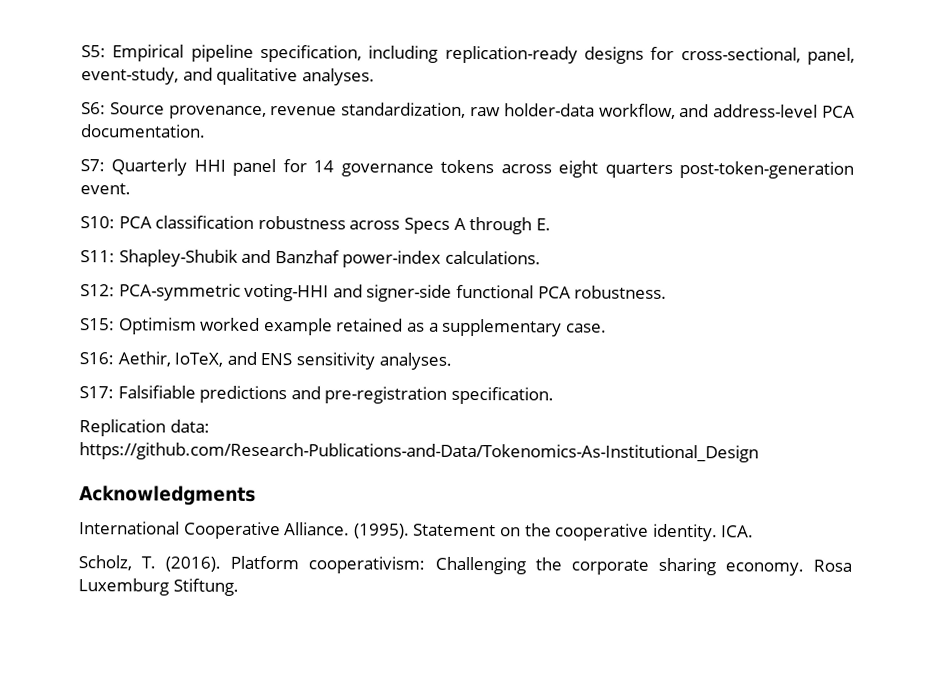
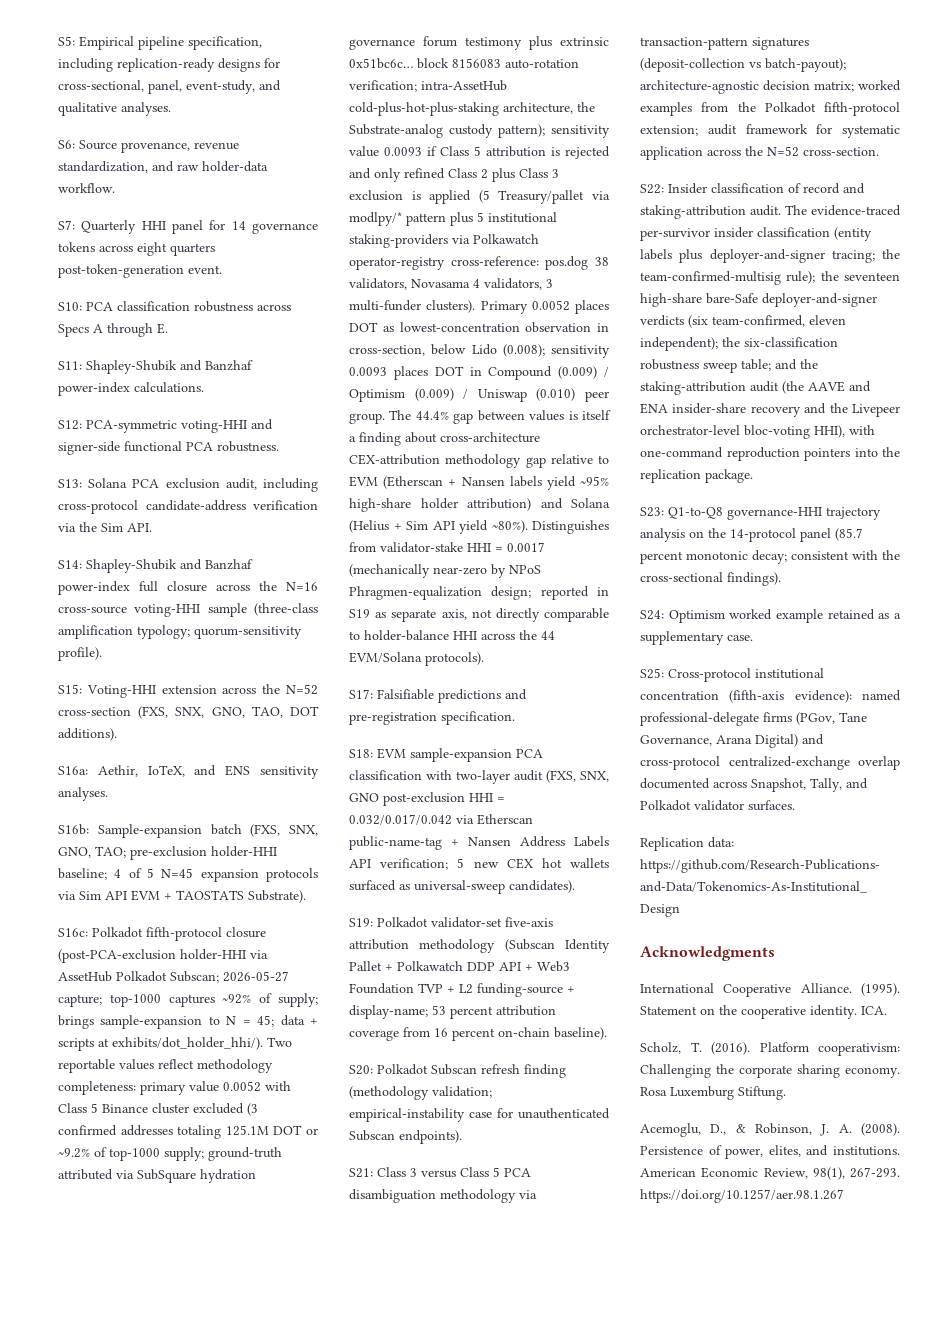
- S6: Source provenance, revenue standardization, raw holder-data workflow, and address-level PCA documentation.
+ S6: Source provenance, revenue standardization, and raw holder-data workflow.
- S15: Optimism worked example retained as a supplementary case.
+ S13: Solana PCA exclusion audit, including cross-protocol candidate-address verification via the Sim API.
+ S14: Shapley-Shubik and Banzhaf power-index full closure across the N=16 cross-source voting-HHI sample (three-class amplification typology; quorum-sensitivity profile).
+ S15: Voting-HHI extension across the N=52 cross-section (FXS, SNX, GNO, TAO, DOT additions).
+ S16a: Aethir, IoTeX, and ENS sensitivity analyses.
+ S16b: Sample-expansion batch (FXS, SNX, GNO, TAO; pre-exclusion holder-HHI baseline; 4 of 5 N=45 expansion protocols via Sim API EVM + TAOSTATS Substrate).
+ S16c: Polkadot fifth-protocol closure (post-PCA-exclusion holder-HHI via AssetHub Polkadot Subscan; 2026-05-27 capture; top-1000 captures ~92% of supply; brings sample-expansion to N = 45; data + scripts at exhibits/dot_holder_hhi/). Two reportable values reflect methodology completeness: primary value 0.0052 with Class 5 Binance cluster excluded (3 confirmed addresses totaling 125.1M DOT or ~9.2% of top-1000 supply; ground-truth attributed via SubSquare hydration governance forum testimony plus extrinsic 0x51bc6c… block 8156083 auto-rotation verification; intra-AssetHub cold-plus-hot-plus-staking architecture, the Substrate-analog custody pattern); sensitivity value 0.0093 if Class 5 attribution is rejected and only refined Class 2 plus Class 3 exclusion is applied (5 Treasury/pallet via modlpy/* pattern plus 5 institutional staking-providers via Polkawatch operator-registry cross-reference: pos.dog 38 validators, Novasama 4 validators, 3 multi-funder clusters). Primary 0.0052 places DOT as lowest-concentration observation in cross-section, below Lido (0.008); sensitivity 0.0093 places DOT in Compound (0.009) / Optimism (0.009) / Uniswap (0.010) peer group. The 44.4% gap between values is itself a finding about cross-architecture CEX-attribution methodology gap relative to EVM (Etherscan + Nansen labels yield ~95% high-share holder attribution) and Solana (Helius + Sim API yield ~80%). Distinguishes from validator-stake HHI = 0.0017 (mechanically near-zero by NPoS Phragmen-equalization design; reported in S19 as separate axis, not directly comparable to holder-balance HHI across the 44 EVM/Solana protocols).
+ S17: Falsifiable predictions and pre-registration specification.
+ S18: EVM sample-expansion PCA classification with two-layer audit (FXS, SNX, GNO post-exclusion HHI = 0.032/0.017/0.042 via Etherscan public-name-tag + Nansen Address Labels API verification; 5 new CEX hot wallets surfaced as universal-sweep candidates).
+ S19: Polkadot validator-set five-axis attribution methodology (Subscan Identity Pallet + Polkawatch DDP API + Web3 Foundation TVP + L2 funding-source + display-name; 53 percent attribution coverage from 16 percent on-chain baseline).
+ S20: Polkadot Subscan refresh finding (methodology validation; empirical-instability case for unauthenticated Subscan endpoints).
+ S21: Class 3 versus Class 5 PCA disambiguation methodology via transaction-pattern signatures (deposit-collection vs batch-payout); architecture-agnostic decision matrix; worked examples from the Polkadot fifth-protocol extension; audit framework for systematic application across the N=52 cross-section.
+ S22: Insider classification of record and staking-attribution audit. The evidence-traced per-survivor insider classification (entity labels plus deployer-and-signer tracing; the team-confirmed-multisig rule); the seventeen high-share bare-Safe deployer-and-signer verdicts (six team-confirmed, eleven independent); the six-classification robustness sweep table; and the staking-attribution audit (the AAVE and ENA insider-share recovery and the Livepeer orchestrator-level bloc-voting HHI), with one-command reproduction pointers into the replication package.
+ S23: Q1-to-Q8 governance-HHI trajectory analysis on the 14-protocol panel (85.7 percent monotonic decay; consistent with the cross-sectional findings).
+ S24: Optimism worked example retained as a supplementary case.
- S16: Aethir, IoTeX, and ENS sensitivity analyses.
- S17: Falsifiable predictions and pre-registration specification.
+ S25: Cross-protocol institutional concentration (fifth-axis evidence): named professional-delegate firms (PGov, Tane Governance, Arana Digital) and cross-protocol centralized-exchange overlap documented across Snapshot, Tally, and Polkadot validator surfaces.
+ Acemoglu, D., & Robinson, J. A. (2008). Persistence of power, elites, and institutions. American Economic Review, 98(1), 267-293. https://doi.org/10.1257/aer.98.1.267

